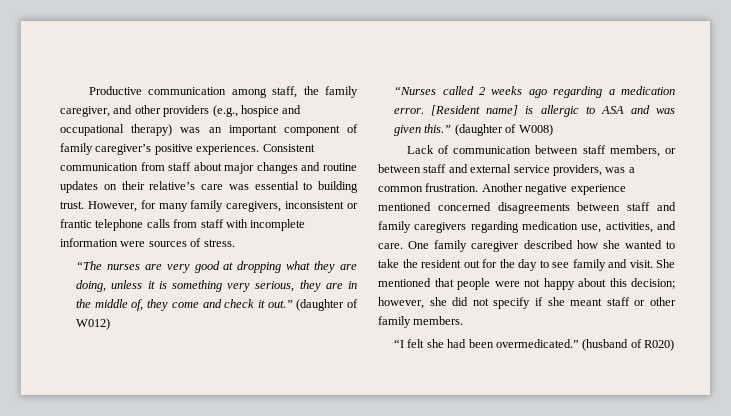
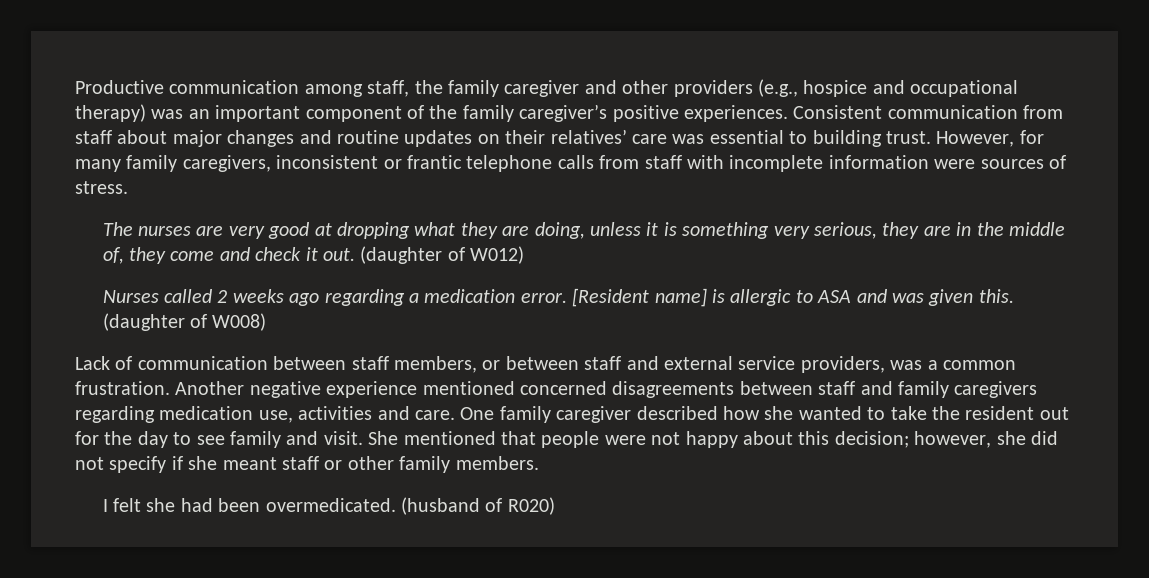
- Productive communication among staff, the family caregiver, and other providers (e.g., hospice and occupational therapy) was an important component of family caregiver’s positive experiences.
+ Productive communication among staff, the family caregiver and other providers (e.g., hospice and occupational therapy) was an important component of the family caregiver’s positive experiences.
- Consistent communication from staff about major changes and routine updates on their relative’s care was essential to building trust.
+ Consistent communication from staff about major changes and routine updates on their relatives’ care was essential to building trust.
- “The nurses are very good at dropping what they are doing, unless it is something very serious, they are in the middle of, they come and check it out.”
+ The nurses are very good at dropping what they are doing, unless it is something very serious, they are in the middle of, they come and check it out.
- “Nurses called 2 weeks ago regarding a medication error.
+ Nurses called 2 weeks ago regarding a medication error.
- [Resident name] is allergic to ASA and was given this.”
+ [Resident name] is allergic to ASA and was given this.
- Another negative experience mentioned concerned disagreements between staff and family caregivers regarding medication use, activities, and care.
+ Another negative experience mentioned concerned disagreements between staff and family caregivers regarding medication use, activities and care.
- “I felt she had been overmedicated.”
+ I felt she had been overmedicated.

